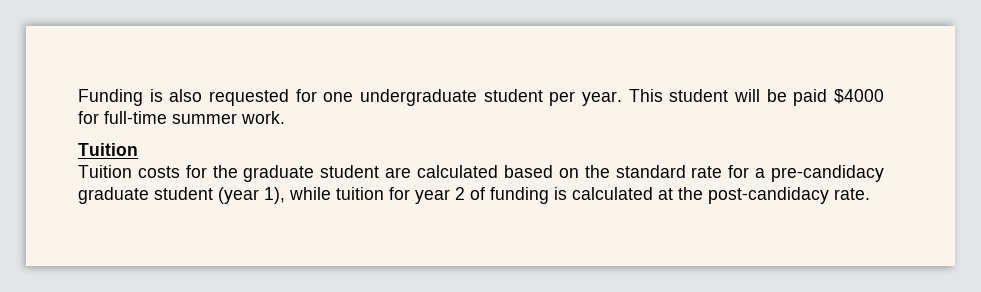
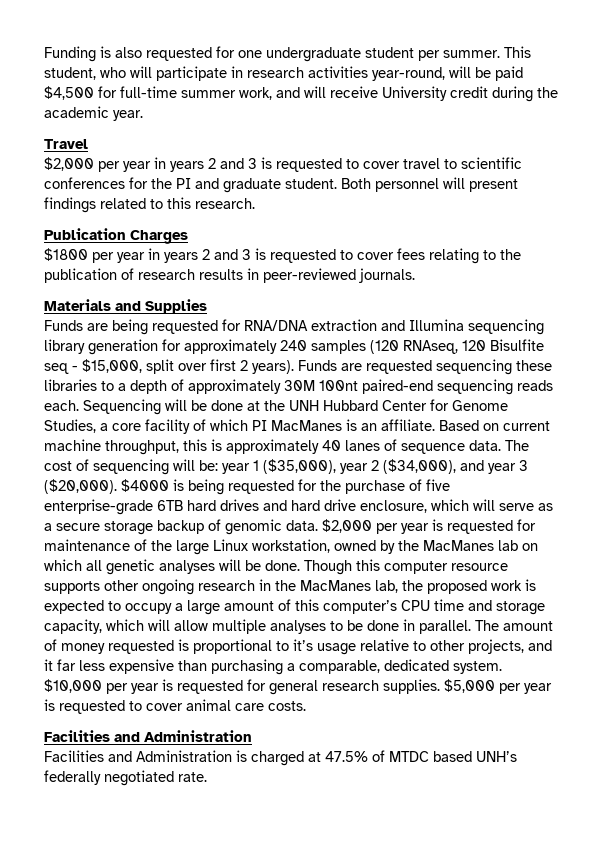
- Funding is also requested for one undergraduate student per year. This student will be paid $4000 for full-time summer work.
- Tuition
- Tuition costs for the graduate student are calculated based on the standard rate for a pre-candidacy graduate student (year 1), while tuition for year 2 of funding is calculated at the post-candidacy rate.
+ Funding is also requested for one undergraduate student per summer. This student, who will participate in research activities year-round, will be paid $4,500 for full-time summer work, and will receive University credit during the academic year.
+ Travel
+ $2,000 per year in years 2 and 3 is requested to cover travel to scientific conferences for the PI and graduate student. Both personnel will present findings related to this research.
+ Publication Charges
+ $1800 per year in years 2 and 3 is requested to cover fees relating to the publication of research results in peer-reviewed journals.
+ Materials and Supplies
+ Funds are being requested for RNA/DNA extraction and Illumina sequencing library generation for approximately 240 samples (120 RNAseq, 120 Bisulfite seq - $15,000, split over first 2 years). Funds are requested sequencing these libraries to a depth of approximately 30M 100nt paired-end sequencing reads each. Sequencing will be done at the UNH Hubbard Center for Genome Studies, a core facility of which PI MacManes is an affiliate. Based on current machine throughput, this is approximately 40 lanes of sequence data. The cost of sequencing will be: year 1 ($35,000), year 2 ($34,000), and year 3 ($20,000). $4000 is being requested for the purchase of five enterprise-grade 6TB hard drives and hard drive enclosure, which will serve as a secure storage backup of genomic data. $2,000 per year is requested for maintenance of the large Linux workstation, owned by the MacManes lab on which all genetic analyses will be done. Though this computer resource supports other ongoing research in the MacManes lab, the proposed work is expected to occupy a large amount of this computer’s CPU time and storage capacity, which will allow multiple analyses to be done in parallel. The amount of money requested is proportional to it’s usage relative to other projects, and it far less expensive than purchasing a comparable, dedicated system. $10,000 per year is requested for general research supplies. $5,000 per year is requested to cover animal care costs.
+ Facilities and Administration
+ Facilities and Administration is charged at 47.5% of MTDC based UNH’s federally negotiated rate.

